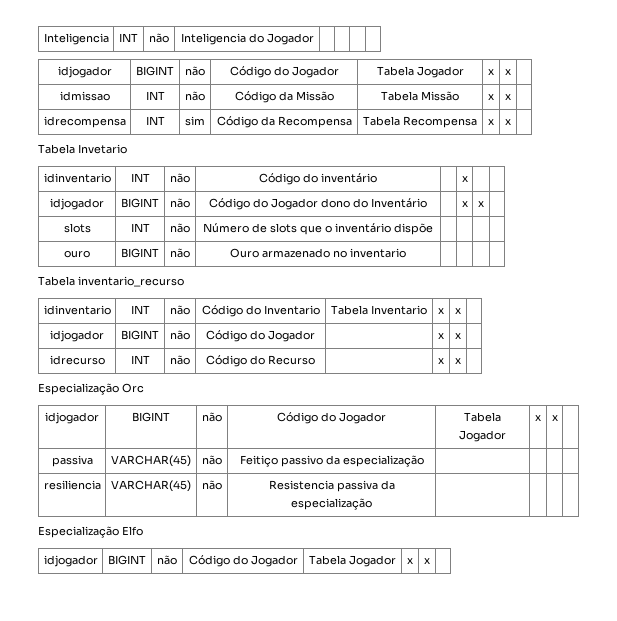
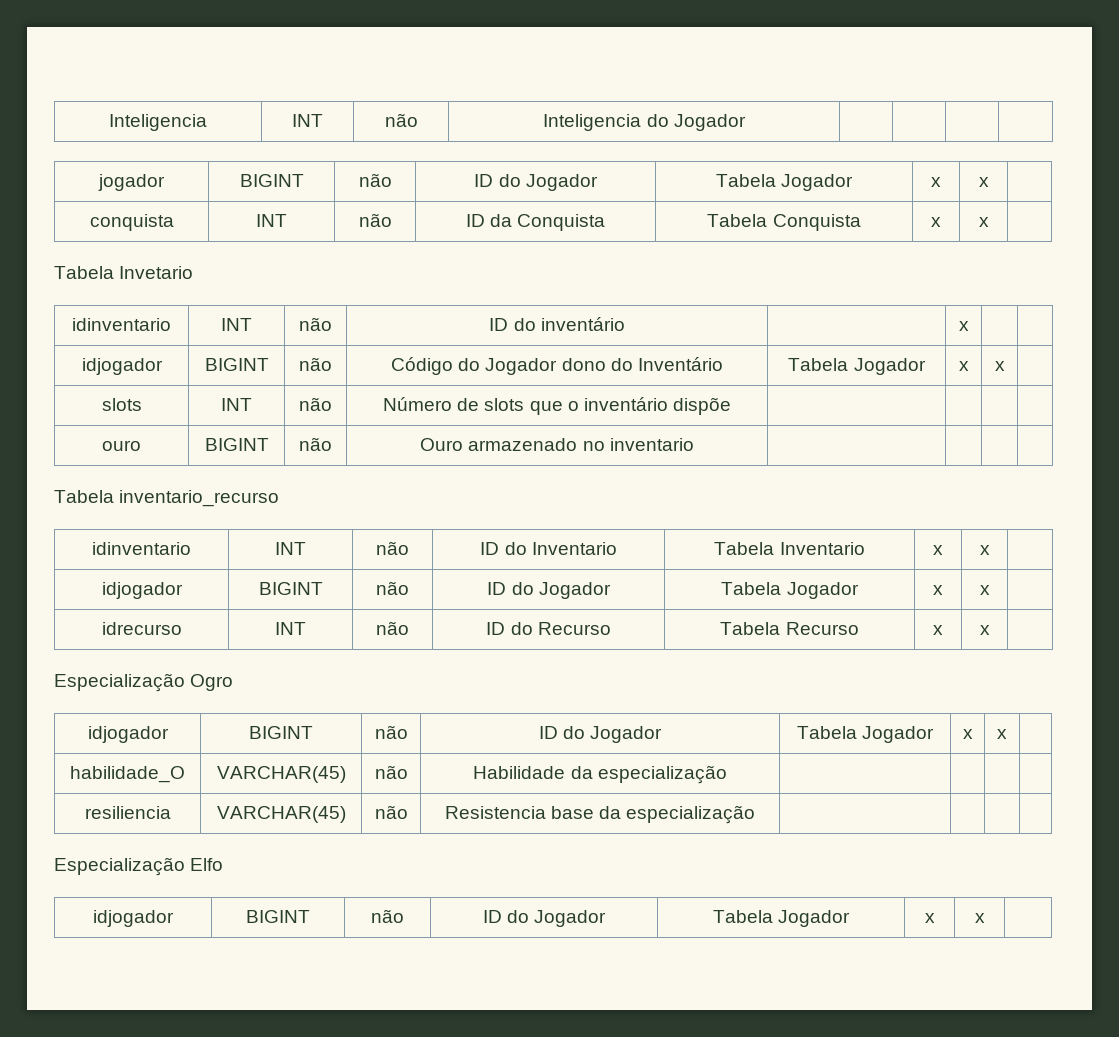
  Inteligencia | INT | não | Inteligencia do Jogador | | | |
- idjogador | BIGINT | não | Código do Jogador | Tabela Jogador | x | x |
- idmissao | INT | não | Código da Missão | Tabela Missão | x | x |
- idrecompensa | INT | sim | Código da Recompensa | Tabela Recompensa | x | x |
+ jogador | BIGINT | não | ID do Jogador | Tabela Jogador | x | x |
+ conquista | INT | não | ID da Conquista | Tabela Conquista | x | x |
- idinventario | INT | não | Código do inventário | | x | |
+ idinventario | INT | não | ID do inventário | | x | |
- idjogador | BIGINT | não | Código do Jogador dono do Inventário | | x | x |
+ idjogador | BIGINT | não | Código do Jogador dono do Inventário | Tabela Jogador | x | x |
- idinventario | INT | não | Código do Inventario | Tabela Inventario | x | x |
- idjogador | BIGINT | não | Código do Jogador | | x | x |
+ idinventario | INT | não | ID do Inventario | Tabela Inventario | x | x |
+ idjogador | BIGINT | não | ID do Jogador | Tabela Jogador | x | x |
- idrecurso | INT | não | Código do Recurso | | x | x |
+ idrecurso | INT | não | ID do Recurso | Tabela Recurso | x | x |
- Especialização Orc
- idjogador | BIGINT | não | Código do Jogador | Tabela Jogador | x | x |
- passiva | VARCHAR(45) | não | Feitiço passivo da especialização | | | |
+ Especialização Ogro
+ idjogador | BIGINT | não | ID do Jogador | Tabela Jogador | x | x |
+ habilidade_O | VARCHAR(45) | não | Habilidade da especialização | | | |
- resiliencia | VARCHAR(45) | não | Resistencia passiva da especialização | | | |
+ resiliencia | VARCHAR(45) | não | Resistencia base da especialização | | | |
  Especialização Elfo
- idjogador | BIGINT | não | Código do Jogador | Tabela Jogador | x | x |
+ idjogador | BIGINT | não | ID do Jogador | Tabela Jogador | x | x |

